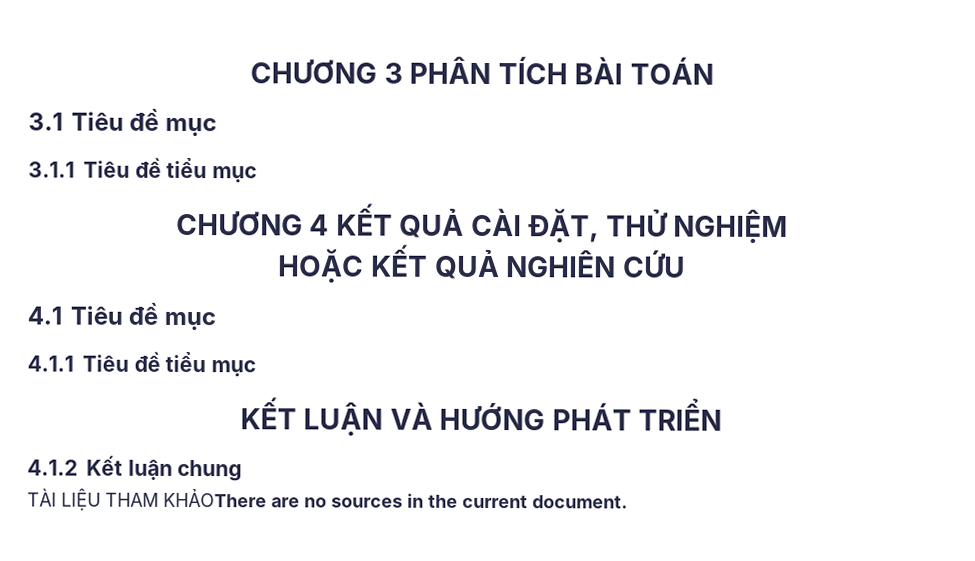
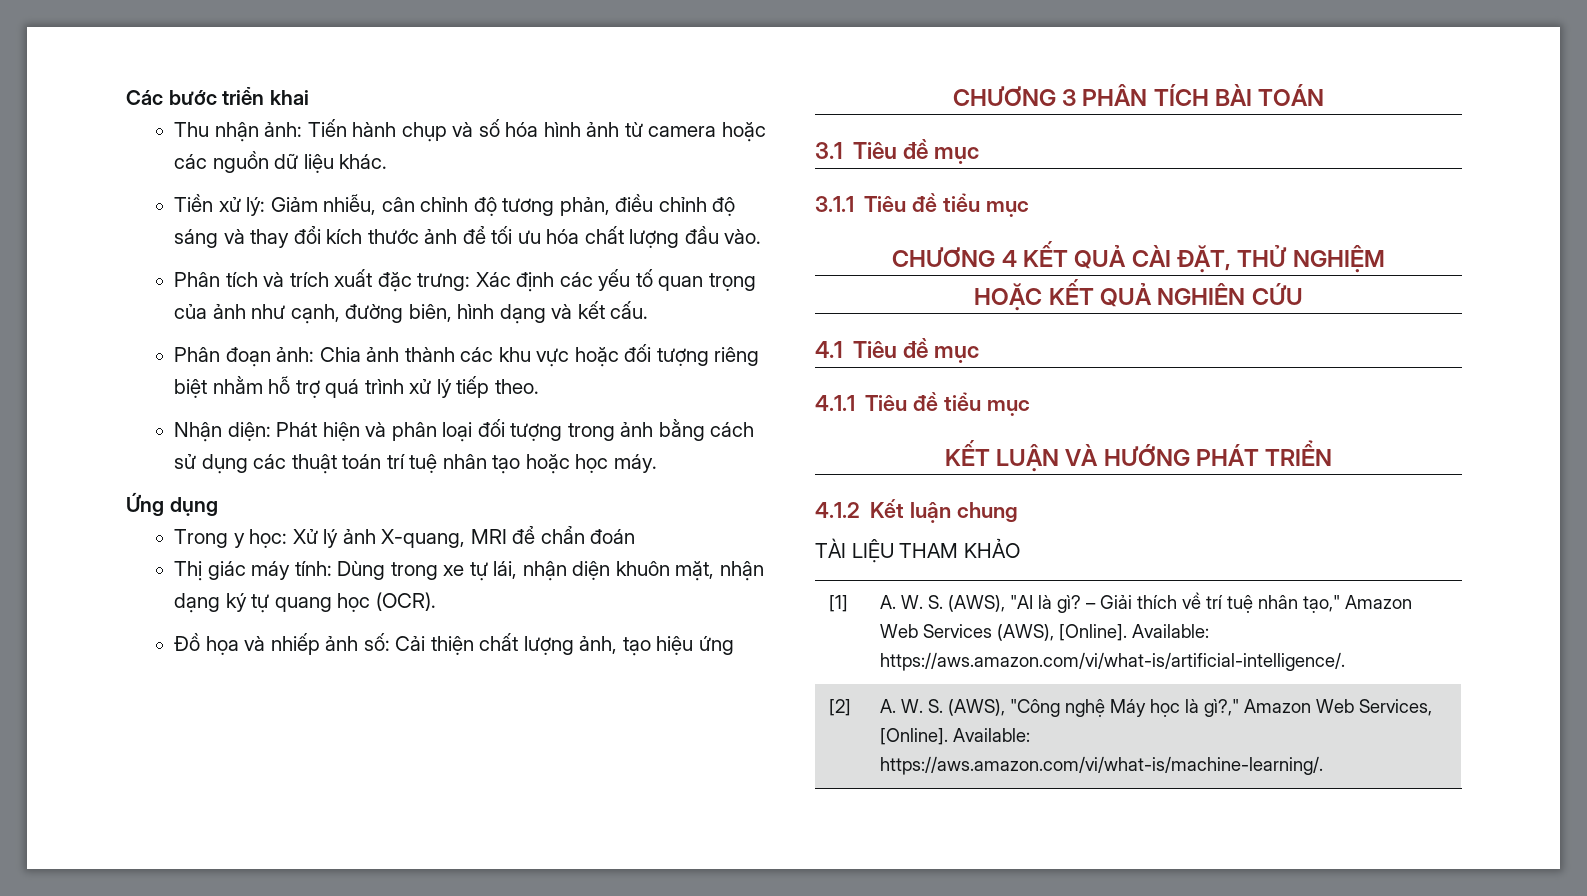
+ Các bước triển khai
+ Thu nhận ảnh: Tiến hành chụp và số hóa hình ảnh từ camera hoặc các nguồn dữ liệu khác.
+ Tiền xử lý: Giảm nhiễu, cân chỉnh độ tương phản, điều chỉnh độ sáng và thay đổi kích thước ảnh để tối ưu hóa chất lượng đầu vào.
+ Phân tích và trích xuất đặc trưng: Xác định các yếu tố quan trọng của ảnh như cạnh, đường biên, hình dạng và kết cấu.
+ Phân đoạn ảnh: Chia ảnh thành các khu vực hoặc đối tượng riêng biệt nhằm hỗ trợ quá trình xử lý tiếp theo.
+ Nhận diện: Phát hiện và phân loại đối tượng trong ảnh bằng cách sử dụng các thuật toán trí tuệ nhân tạo hoặc học máy.
+ Ứng dụng
+ Trong y học: Xử lý ảnh X-quang, MRI để chẩn đoán
+ Thị giác máy tính: Dùng trong xe tự lái, nhận diện khuôn mặt, nhận dạng ký tự quang học (OCR).
+ Đồ họa và nhiếp ảnh số: Cải thiện chất lượng ảnh, tạo hiệu ứng
- TÀI LIỆU THAM KHẢOThere are no sources in the current document.
+ TÀI LIỆU THAM KHẢO
+ [1] | A. W. S. (AWS), "AI là gì? – Giải thích về trí tuệ nhân tạo," Amazon Web Services (AWS), [Online]. Available: https://aws.amazon.com/vi/what-is/artificial-intelligence/.
+ [2] | A. W. S. (AWS), "Công nghệ Máy học là gì?," Amazon Web Services, [Online]. Available: https://aws.amazon.com/vi/what-is/machine-learning/.

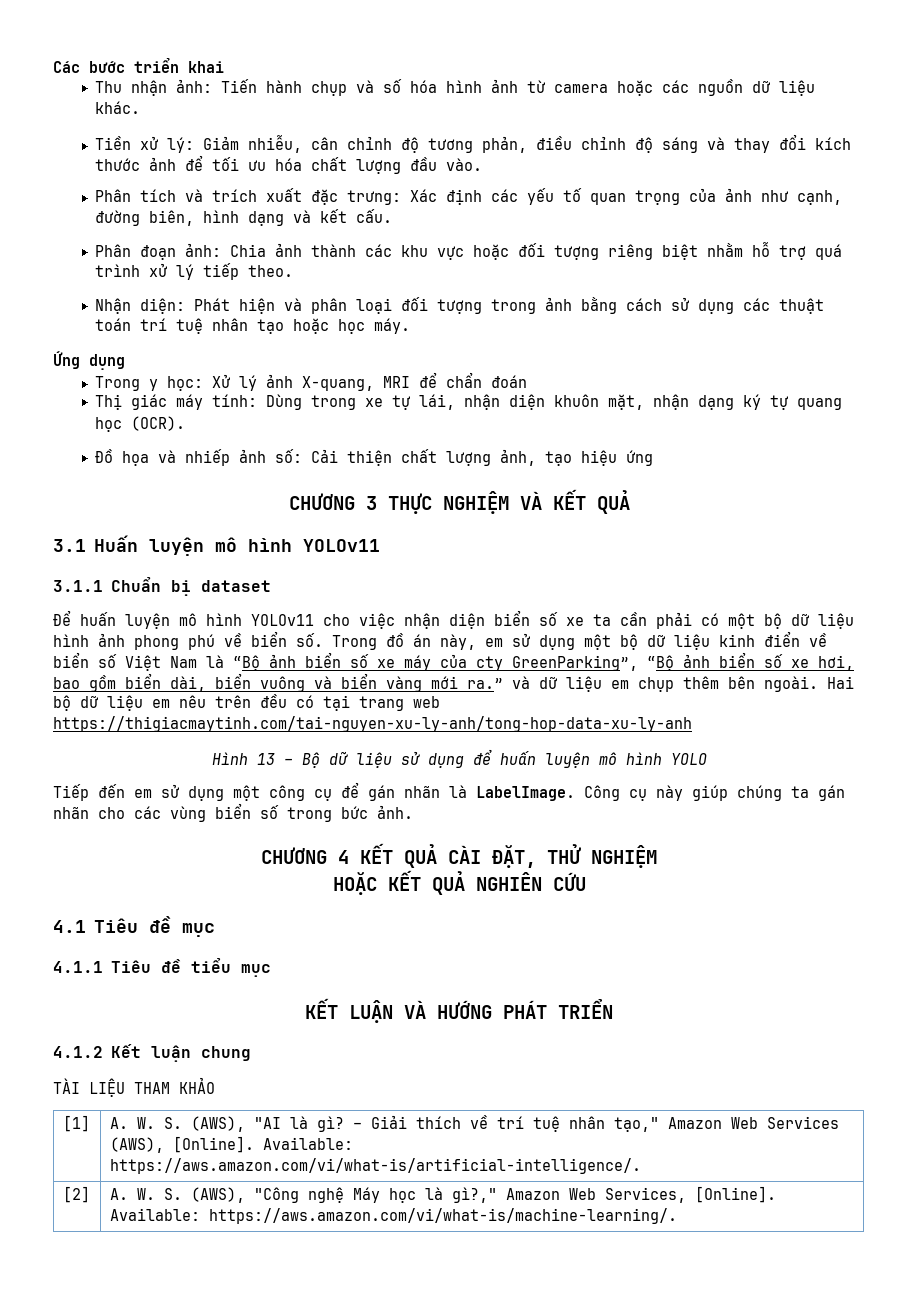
- CHƯƠNG 3 PHÂN TÍCH BÀI TOÁN
- 3.1 Tiêu đề mục
- 3.1.1 Tiêu đề tiểu mục
+ CHƯƠNG 3 THỰC NGHIỆM VÀ KẾT QUẢ
+ 3.1 Huấn luyện mô hình YOLOv11
+ 3.1.1 Chuẩn bị dataset
+ Để huấn luyện mô hình YOLOv11 cho việc nhận diện biển số xe ta cần phải có một bộ dữ liệu hình ảnh phong phú về biển số. Trong đồ án này, em sử dụng một bộ dữ liệu kinh điển về biển số Việt Nam là “Bộ ảnh biển số xe máy của cty GreenParking”, “Bộ ảnh biển số xe hơi, bao gồm biển dài, biển vuông và biển vàng mới ra.” và dữ liệu em chụp thêm bên ngoài. Hai bộ dữ liệu em nêu trên đều có tại trang web https://thigiacmaytinh.com/tai-nguyen-xu-ly-anh/tong-hop-data-xu-ly-anh
+ Hình 13 – Bộ dữ liệu sử dụng để huấn luyện mô hình YOLO
+ Tiếp đến em sử dụng một công cụ để gán nhãn là LabelImage. Công cụ này giúp chúng ta gán nhãn cho các vùng biển số trong bức ảnh.

